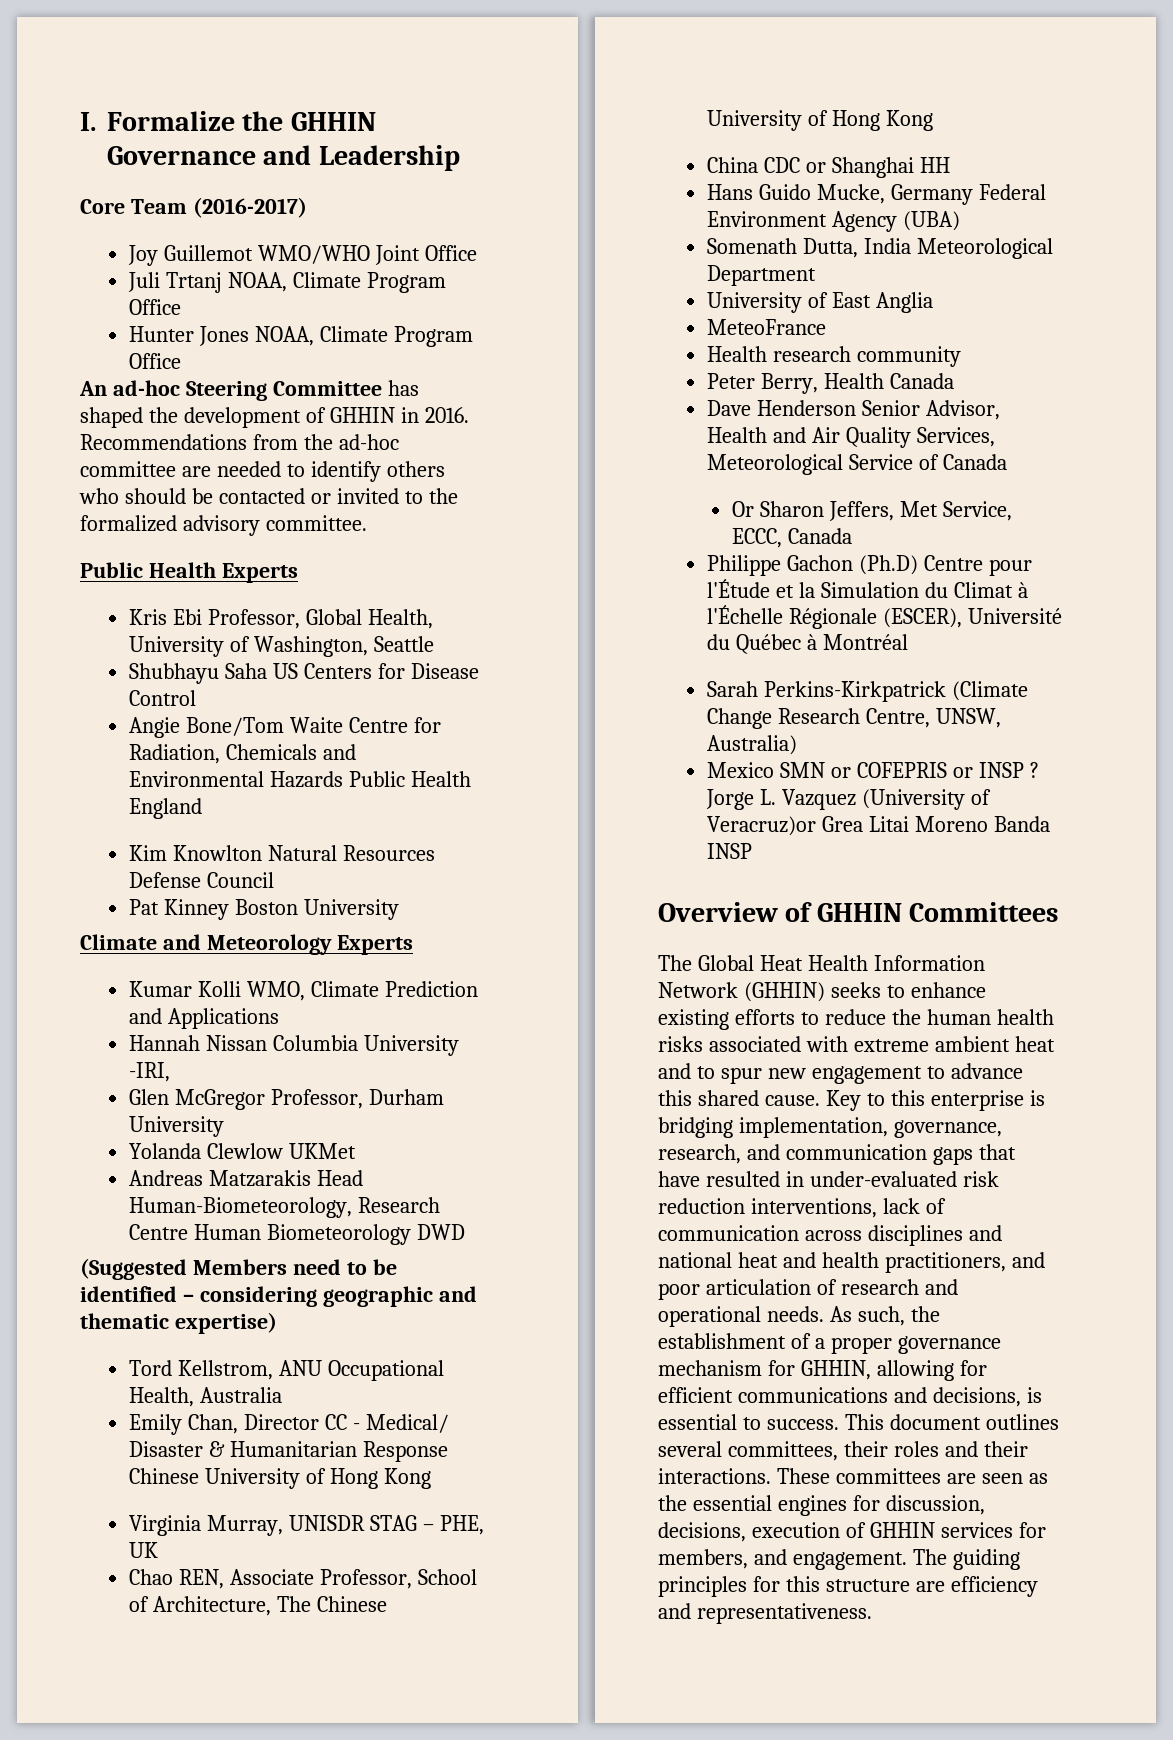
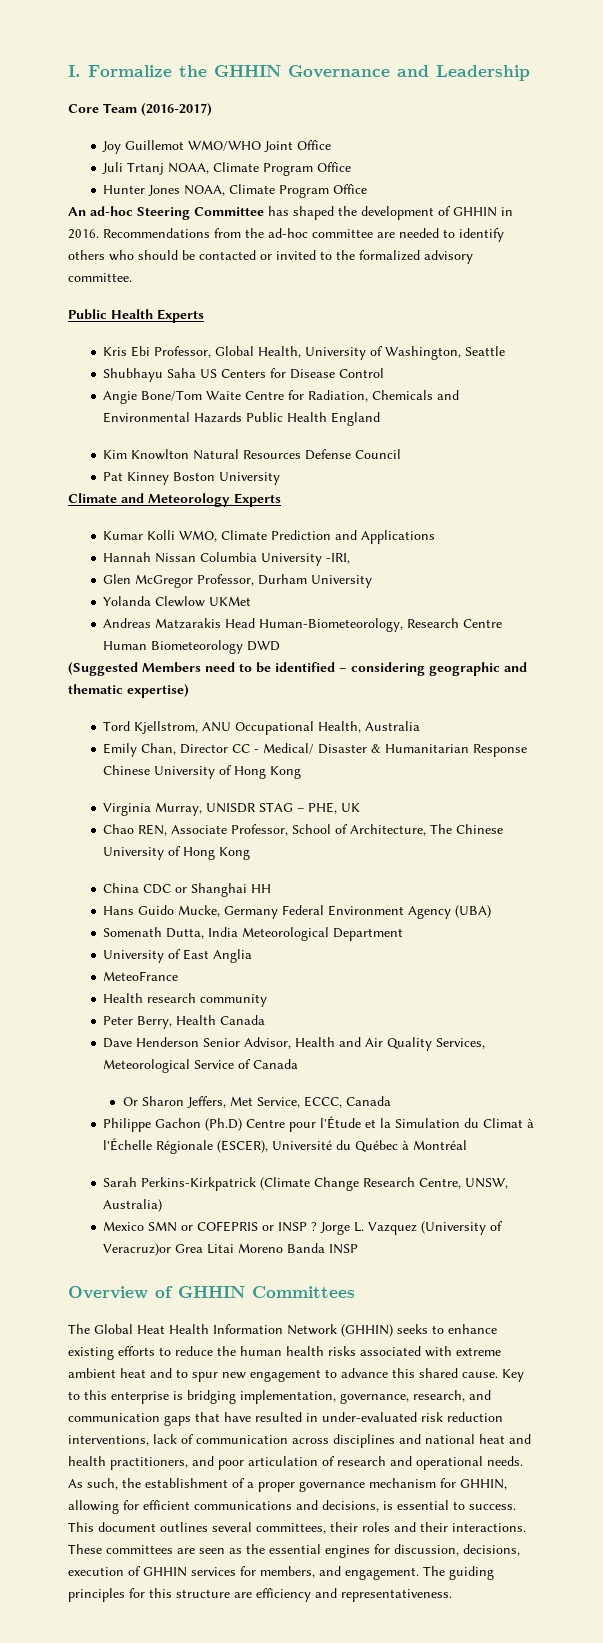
- Tord Kellstrom, ANU Occupational Health, Australia
+ Tord Kjellstrom, ANU Occupational Health, Australia

